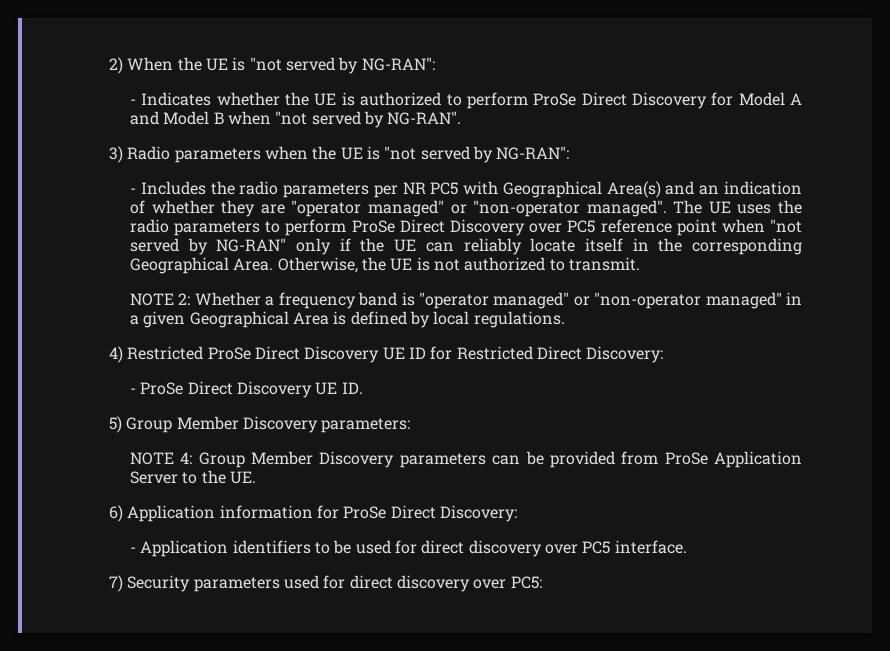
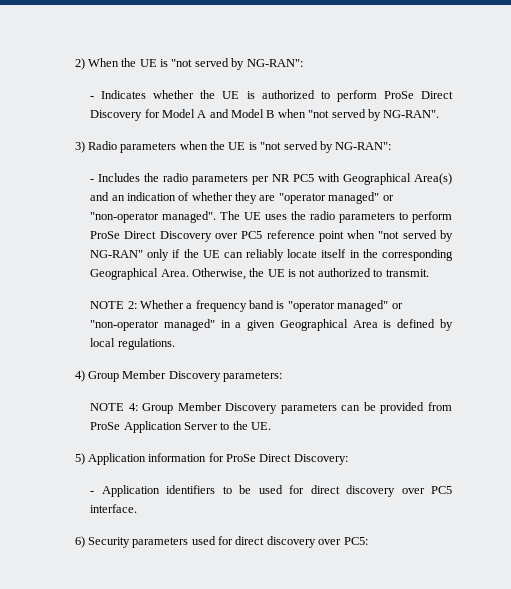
- 4) Restricted ProSe Direct Discovery UE ID for Restricted Direct Discovery:
- - ProSe Direct Discovery UE ID.
- 5) Group Member Discovery parameters:
+ 4) Group Member Discovery parameters:
- 6) Application information for ProSe Direct Discovery:
+ 5) Application information for ProSe Direct Discovery:
- 7) Security parameters used for direct discovery over PC5:
+ 6) Security parameters used for direct discovery over PC5:

